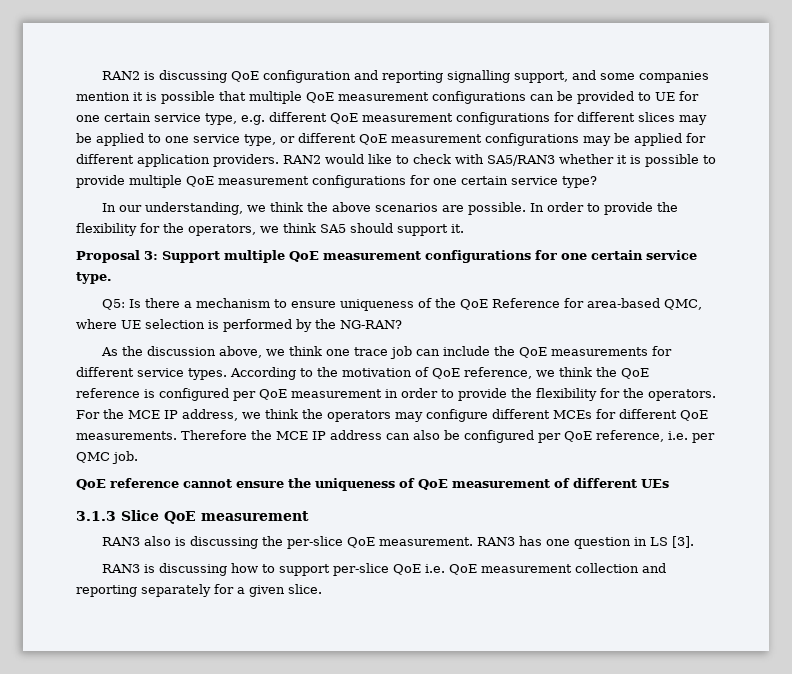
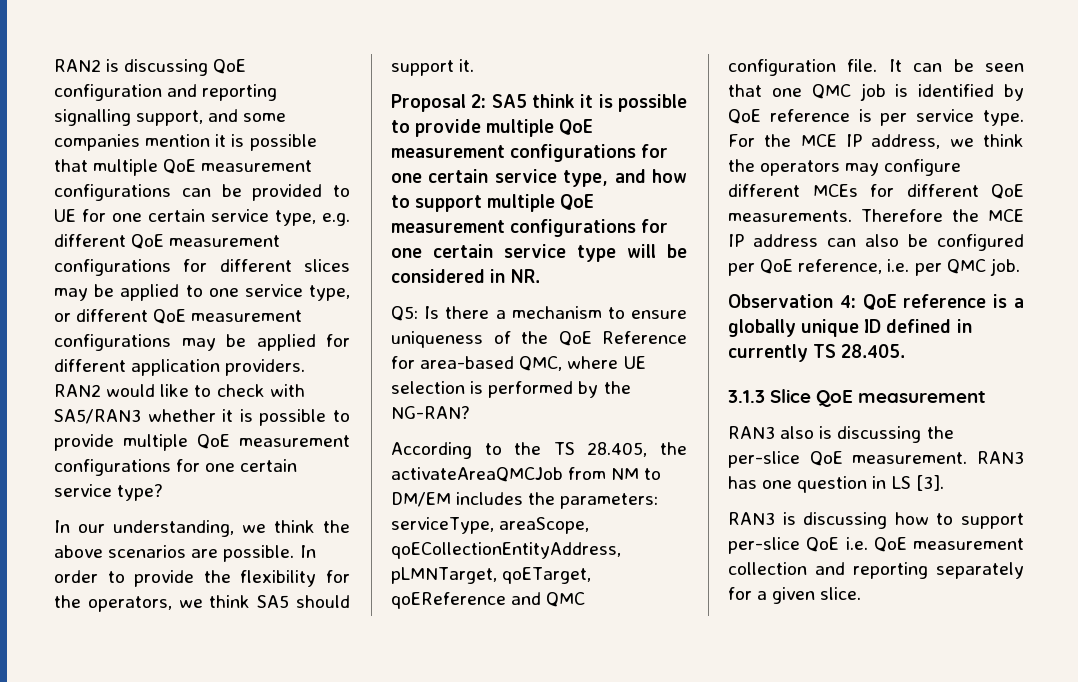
- Proposal 3: Support multiple QoE measurement configurations for one certain service type.
+ Proposal 2: SA5 think it is possible to provide multiple QoE measurement configurations for one certain service type, and how to support multiple QoE measurement configurations for one certain service type will be considered in NR.
- As the discussion above, we think one trace job can include the QoE measurements for different service types. According to the motivation of QoE reference, we think the QoE reference is configured per QoE measurement in order to provide the flexibility for the operators.
+ According to the TS 28.405, the activateAreaQMCJob from NM to DM/EM includes the parameters: serviceType, areaScope, qoECollectionEntityAddress, pLMNTarget, qoETarget, qoEReference and QMC configuration file. It can be seen that one QMC job is identified by QoE reference is per service type.
- QoE reference cannot ensure the uniqueness of QoE measurement of different UEs
+ Observation 4: QoE reference is a globally unique ID defined in currently TS 28.405.

